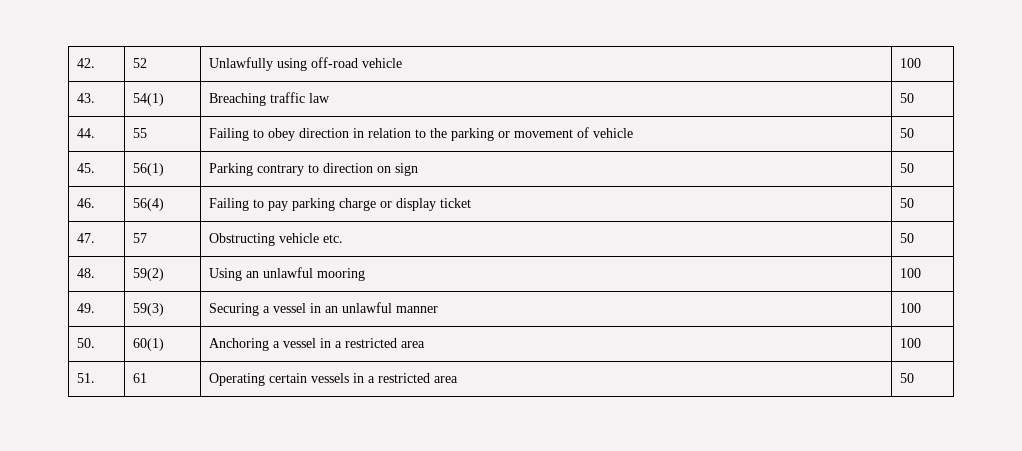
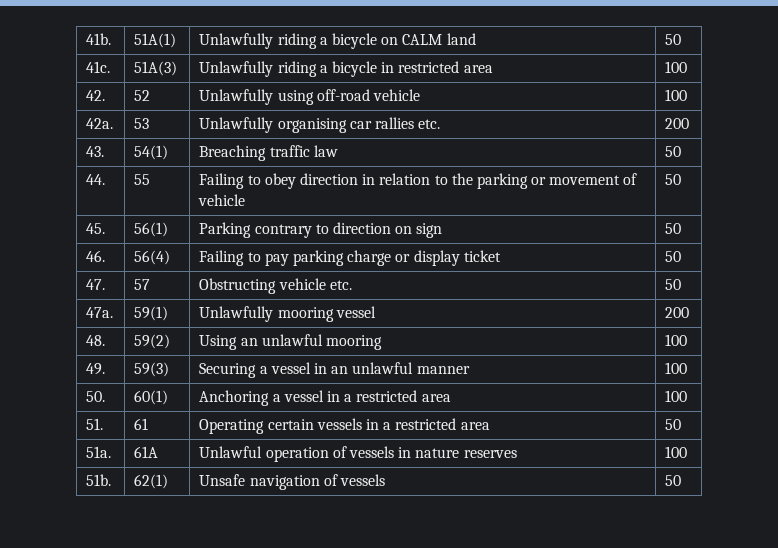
+ 41b. | 51A(1) | Unlawfully riding a bicycle on CALM land | 50
+ 41c. | 51A(3) | Unlawfully riding a bicycle in restricted area | 100
+ 42a. | 53 | Unlawfully organising car rallies etc. | 200
+ 47a. | 59(1) | Unlawfully mooring vessel | 200
+ 51a. | 61A | Unlawful operation of vessels in nature reserves | 100
+ 51b. | 62(1) | Unsafe navigation of vessels | 50

